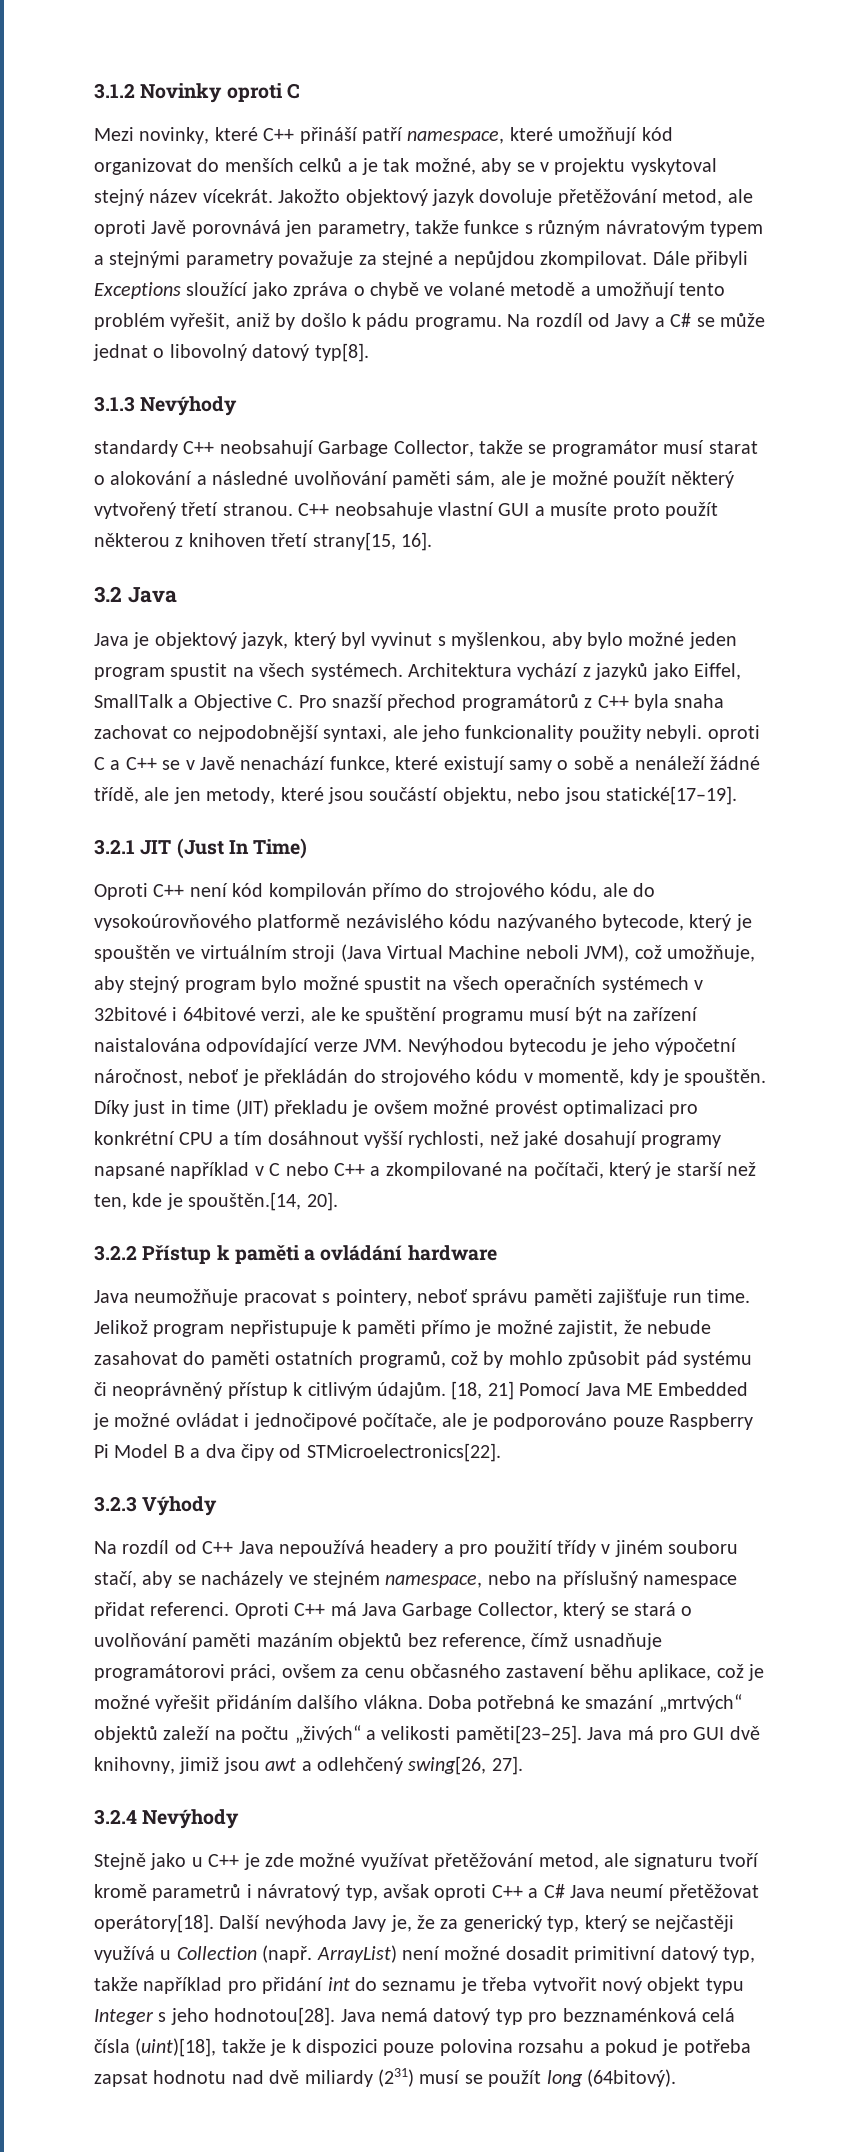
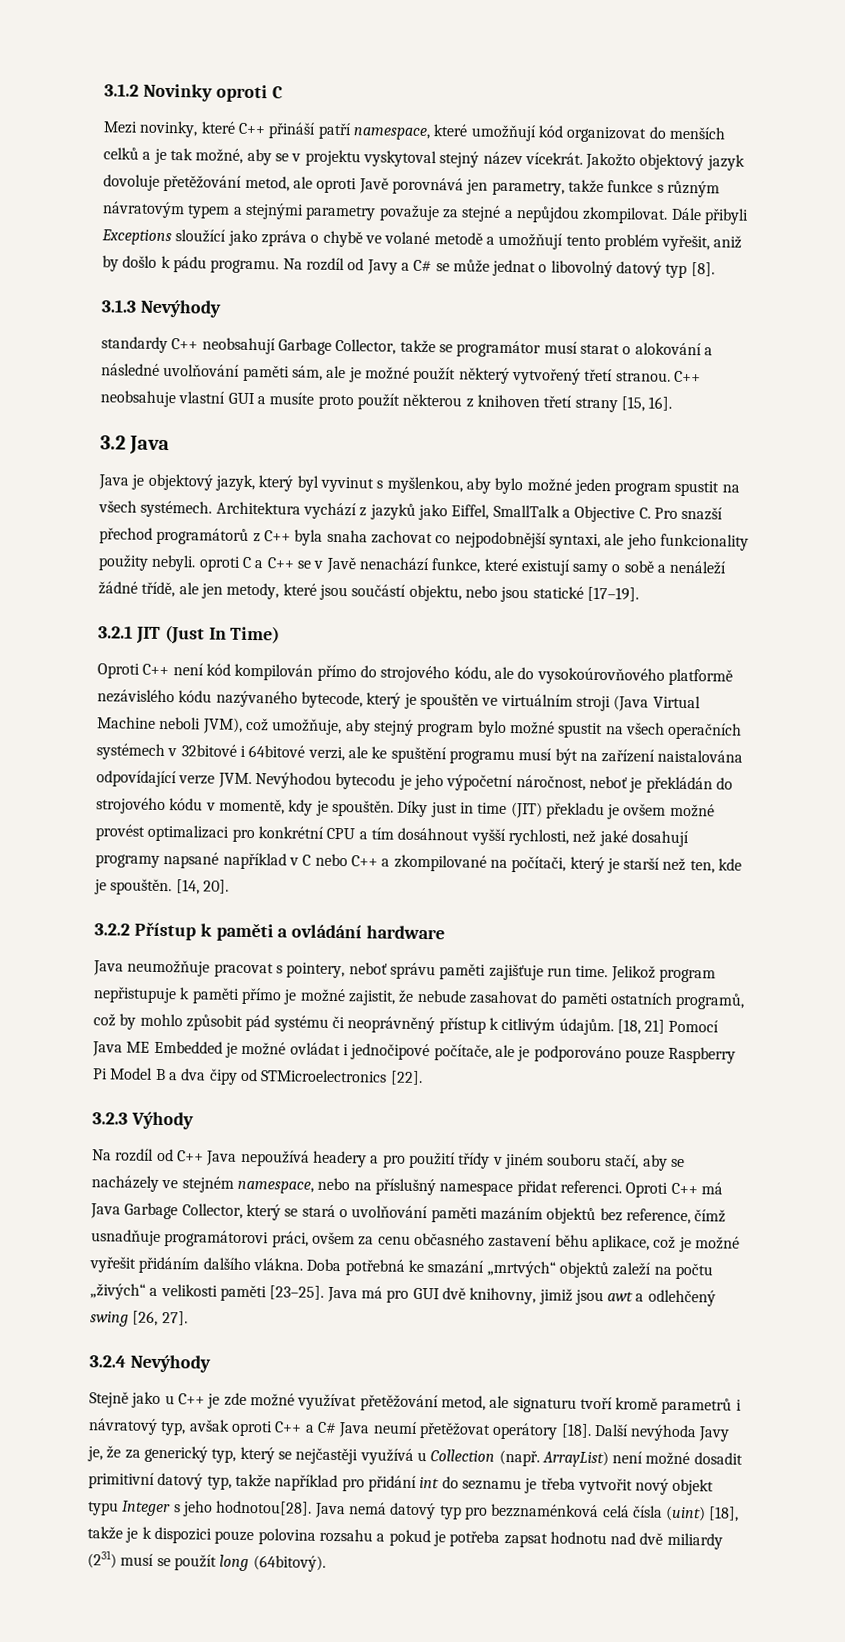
- Na rozdíl od Javy a C# se může jednat o libovolný datový typ[8].
+ Na rozdíl od Javy a C# se může jednat o libovolný datový typ [8].
- C++ neobsahuje vlastní GUI a musíte proto použít některou z knihoven třetí strany[15, 16].
+ C++ neobsahuje vlastní GUI a musíte proto použít některou z knihoven třetí strany [15, 16].
- Architektura vychází z jazyků jako Eiffel, SmallTalk a Objective C. Pro snazší přechod programátorů z C++ byla snaha zachovat co nejpodobnější syntaxi, ale jeho funkcionality použity nebyli. oproti C a C++ se v Javě nenachází funkce, které existují samy o sobě a nenáleží žádné třídě, ale jen metody, které jsou součástí objektu, nebo jsou statické[17–19].
+ Architektura vychází z jazyků jako Eiffel, SmallTalk a Objective C. Pro snazší přechod programátorů z C++ byla snaha zachovat co nejpodobnější syntaxi, ale jeho funkcionality použity nebyli. oproti C a C++ se v Javě nenachází funkce, které existují samy o sobě a nenáleží žádné třídě, ale jen metody, které jsou součástí objektu, nebo jsou statické [17–19].
- Díky just in time (JIT) překladu je ovšem možné provést optimalizaci pro konkrétní CPU a tím dosáhnout vyšší rychlosti, než jaké dosahují programy napsané například v C nebo C++ a zkompilované na počítači, který je starší než ten, kde je spouštěn.[14, 20].
+ Díky just in time (JIT) překladu je ovšem možné provést optimalizaci pro konkrétní CPU a tím dosáhnout vyšší rychlosti, než jaké dosahují programy napsané například v C nebo C++ a zkompilované na počítači, který je starší než ten, kde je spouštěn. [14, 20].
- [18, 21] Pomocí Java ME Embedded je možné ovládat i jednočipové počítače, ale je podporováno pouze Raspberry Pi Model B a dva čipy od STMicroelectronics[22].
+ [18, 21] Pomocí Java ME Embedded je možné ovládat i jednočipové počítače, ale je podporováno pouze Raspberry Pi Model B a dva čipy od STMicroelectronics [22].
- Doba potřebná ke smazání „mrtvých“ objektů zaleží na počtu „živých“ a velikosti paměti[23–25].
+ Doba potřebná ke smazání „mrtvých“ objektů zaleží na počtu „živých“ a velikosti paměti [23–25].
- Java má pro GUI dvě knihovny, jimiž jsou awt a odlehčený swing[26, 27].
+ Java má pro GUI dvě knihovny, jimiž jsou awt a odlehčený swing [26, 27].
- Stejně jako u C++ je zde možné využívat přetěžování metod, ale signaturu tvoří kromě parametrů i návratový typ, avšak oproti C++ a C# Java neumí přetěžovat operátory[18].
+ Stejně jako u C++ je zde možné využívat přetěžování metod, ale signaturu tvoří kromě parametrů i návratový typ, avšak oproti C++ a C# Java neumí přetěžovat operátory [18].
- Java nemá datový typ pro bezznaménková celá čísla (uint)[18], takže je k dispozici pouze polovina rozsahu a pokud je potřeba zapsat hodnotu nad dvě miliardy (231) musí se použít long (64bitový).
+ Java nemá datový typ pro bezznaménková celá čísla (uint) [18], takže je k dispozici pouze polovina rozsahu a pokud je potřeba zapsat hodnotu nad dvě miliardy (231) musí se použít long (64bitový).

